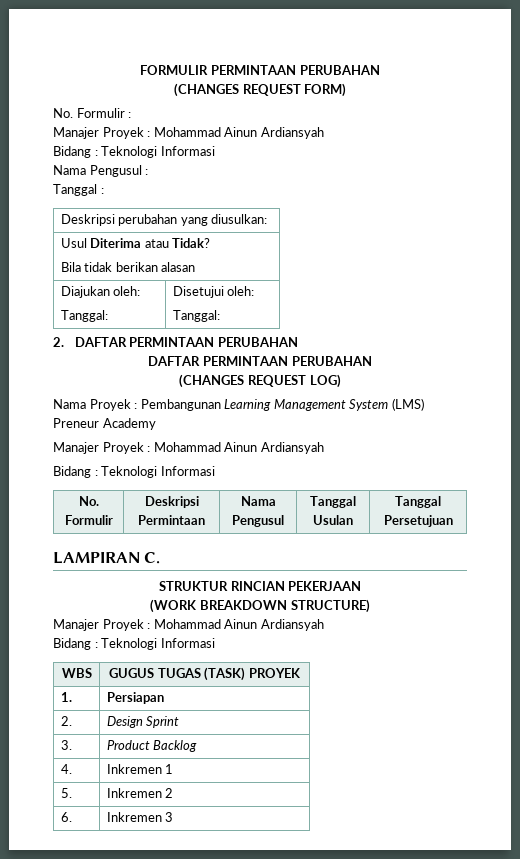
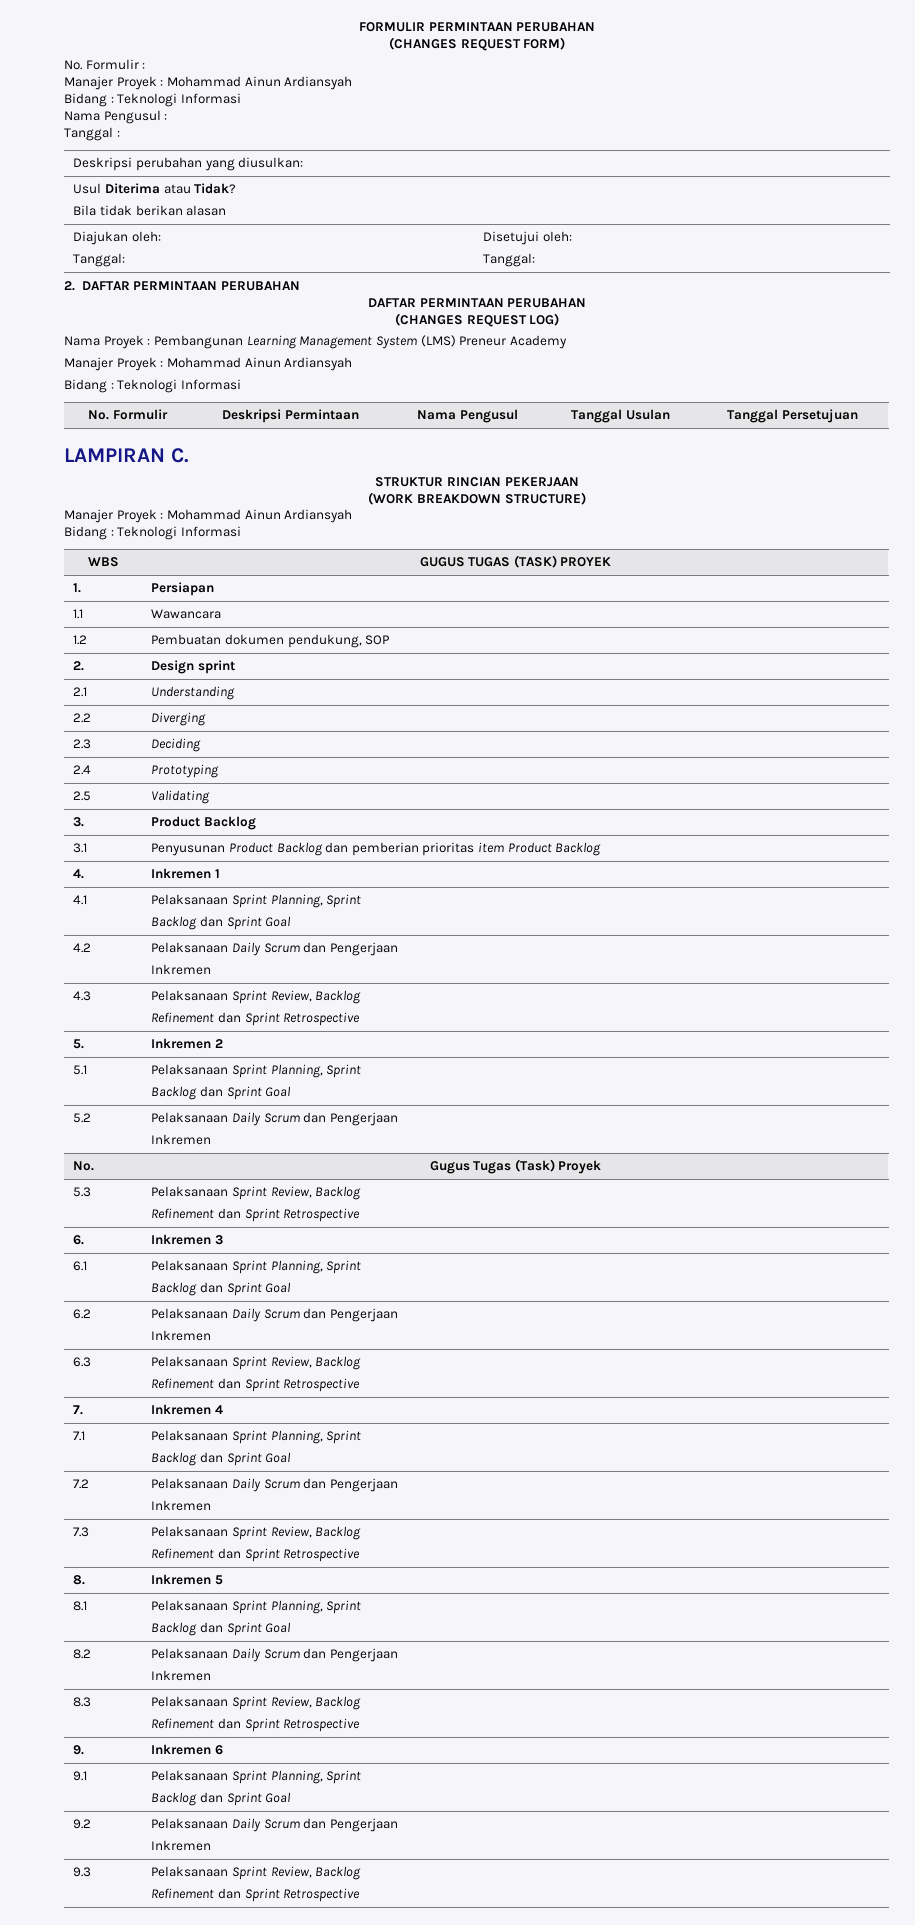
- 2. | Design Sprint
+ 1.1 | Wawancara
+ 1.2 | Pembuatan dokumen pendukung, SOP
+ 2. | Design sprint
+ 2.1 | Understanding
+ 2.2 | Diverging
+ 2.3 | Deciding
+ 2.4 | Prototyping
+ 2.5 | Validating
  3. | Product Backlog
+ 3.1 | Penyusunan Product Backlog dan pemberian prioritas item Product Backlog
  4. | Inkremen 1
+ 4.1 | Pelaksanaan Sprint Planning, Sprint
+ Backlog dan Sprint Goal
+ 4.2 | Pelaksanaan Daily Scrum dan Pengerjaan
+ Inkremen
+ 4.3 | Pelaksanaan Sprint Review, Backlog
+ Refinement dan Sprint Retrospective
  5. | Inkremen 2
+ 5.1 | Pelaksanaan Sprint Planning, Sprint
+ Backlog dan Sprint Goal
+ 5.2 | Pelaksanaan Daily Scrum dan Pengerjaan
+ Inkremen
+ No. | Gugus Tugas (Task) Proyek
+ 5.3 | Pelaksanaan Sprint Review, Backlog
+ Refinement dan Sprint Retrospective
  6. | Inkremen 3
+ 6.1 | Pelaksanaan Sprint Planning, Sprint
+ Backlog dan Sprint Goal
+ 6.2 | Pelaksanaan Daily Scrum dan Pengerjaan
+ Inkremen
+ 6.3 | Pelaksanaan Sprint Review, Backlog
+ Refinement dan Sprint Retrospective
+ 7. | Inkremen 4
+ 7.1 | Pelaksanaan Sprint Planning, Sprint
+ Backlog dan Sprint Goal
+ 7.2 | Pelaksanaan Daily Scrum dan Pengerjaan
+ Inkremen
+ 7.3 | Pelaksanaan Sprint Review, Backlog
+ Refinement dan Sprint Retrospective
+ 8. | Inkremen 5
+ 8.1 | Pelaksanaan Sprint Planning, Sprint
+ Backlog dan Sprint Goal
+ 8.2 | Pelaksanaan Daily Scrum dan Pengerjaan
+ Inkremen
+ 8.3 | Pelaksanaan Sprint Review, Backlog
+ Refinement dan Sprint Retrospective
+ 9. | Inkremen 6
+ 9.1 | Pelaksanaan Sprint Planning, Sprint
+ Backlog dan Sprint Goal
+ 9.2 | Pelaksanaan Daily Scrum dan Pengerjaan
+ Inkremen
+ 9.3 | Pelaksanaan Sprint Review, Backlog
+ Refinement dan Sprint Retrospective

